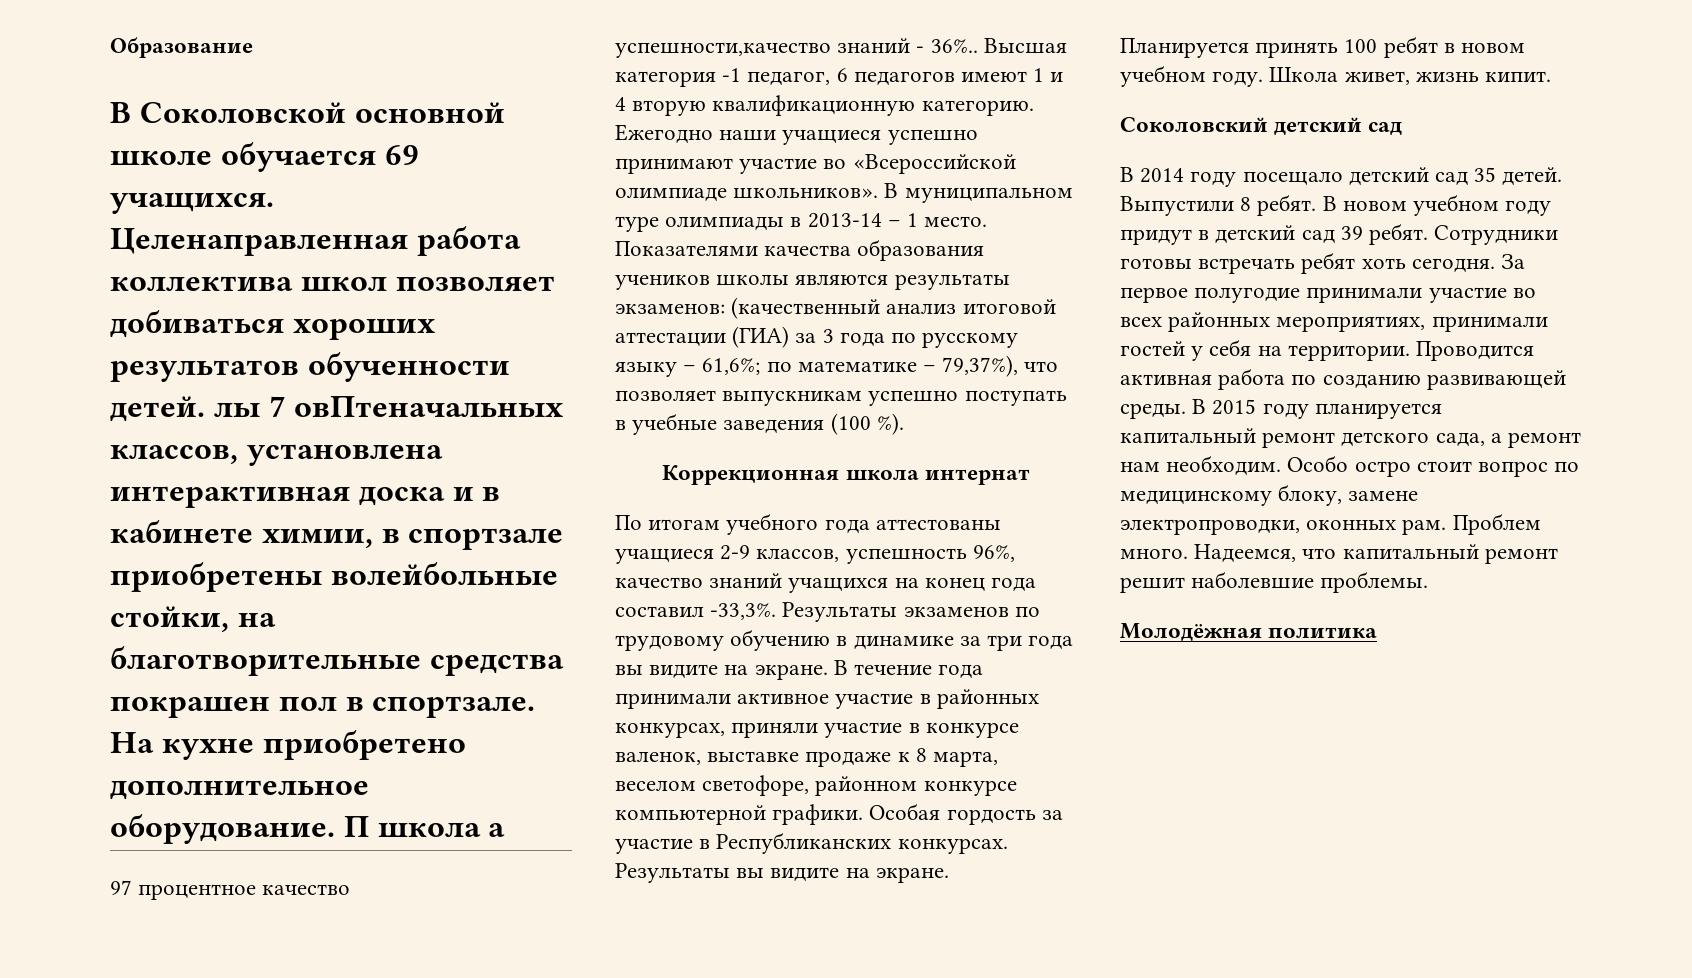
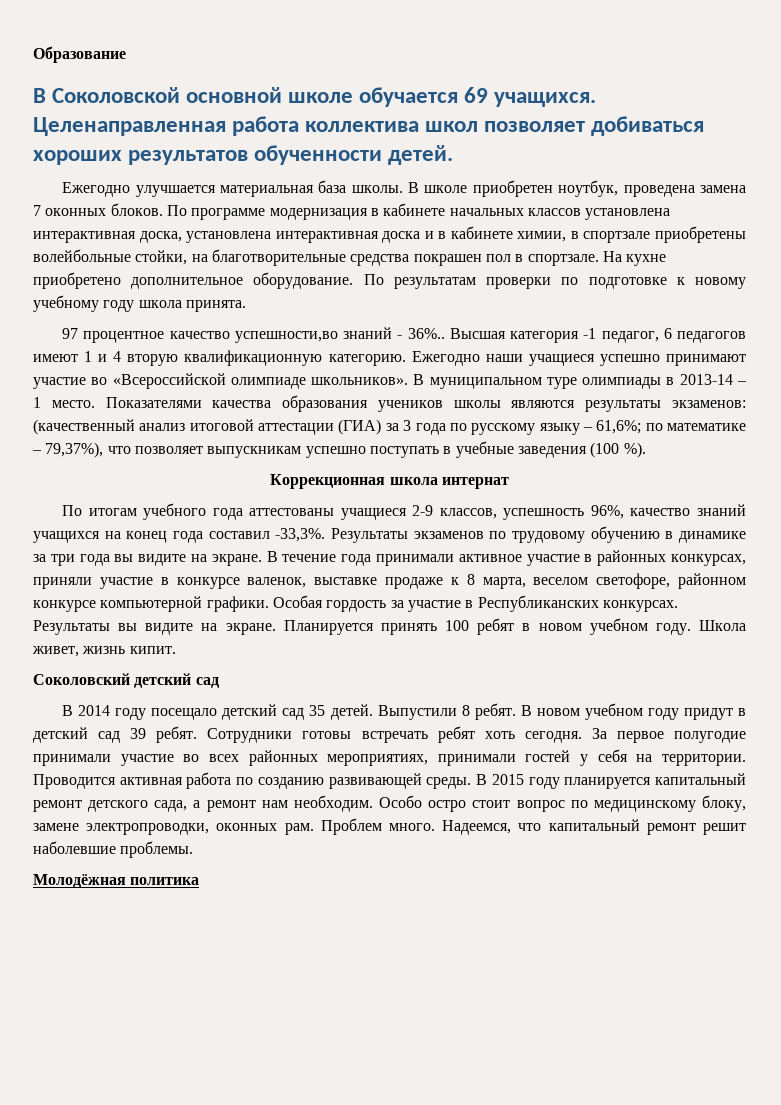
- Целенаправленная работа коллектива школ позволяет добиваться хороших результатов обученности детей. лы 7 овПтеначальных классов, установлена интерактивная доска и в кабинете химии, в спортзале приобретены волейбольные стойки, на благотворительные средства покрашен пол в спортзале.
+ Целенаправленная работа коллектива школ позволяет добиваться хороших результатов обученности детей.
+ Ежегодно улучшается материальная база школы. В школе приобретен ноутбук, проведена замена 7 оконных блоков. По программе модернизация в кабинете начальных классов установлена интерактивная доска, установлена интерактивная доска и в кабинете химии, в спортзале приобретены волейбольные стойки, на благотворительные средства покрашен пол в спортзале.
- П школа а
+ По результатам проверки по подготовке к новому учебному году школа принята.
- 97 процентное качество успешности,качество знаний - 36%..
+ 97 процентное качество успешности,во знаний - 36%..

